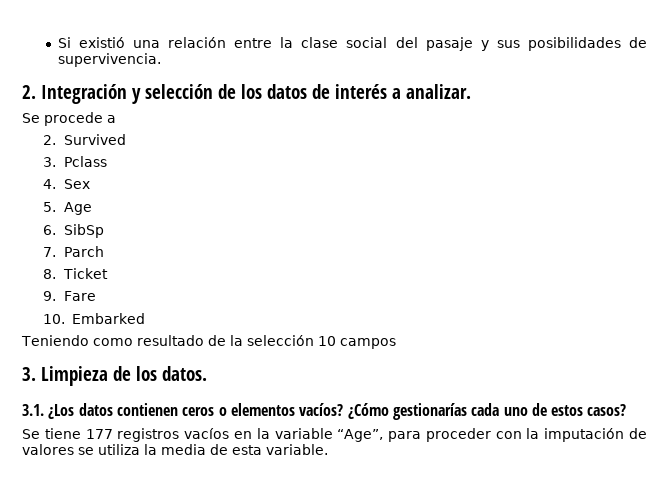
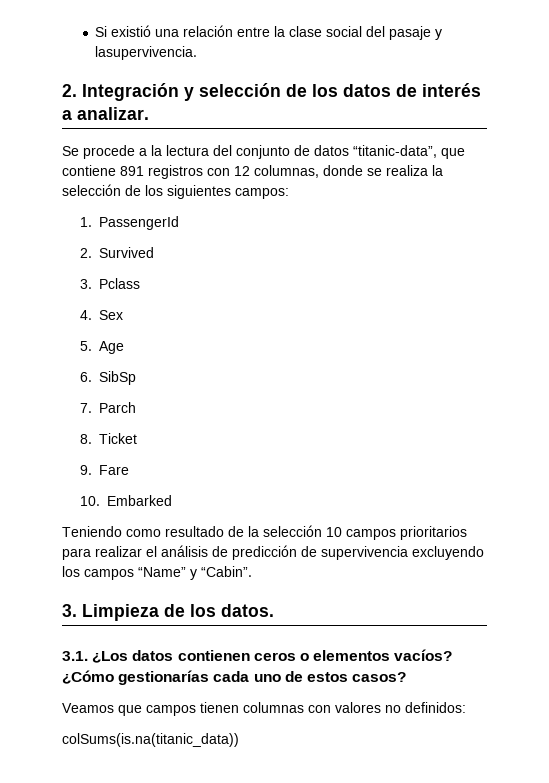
- Si existió una relación entre la clase social del pasaje y sus posibilidades de supervivencia.
+ Si existió una relación entre la clase social del pasaje y lasupervivencia.
- Se procede a
+ Se procede a la lectura del conjunto de datos “titanic-data”, que contiene 891 registros con 12 columnas, donde se realiza la selección de los siguientes campos:
+ 1. PassengerId
- Teniendo como resultado de la selección 10 campos
+ Teniendo como resultado de la selección 10 campos prioritarios para realizar el análisis de predicción de supervivencia excluyendo los campos “Name” y “Cabin”.
- Se tiene 177 registros vacíos en la variable “Age”, para proceder con la imputación de valores se utiliza la media de esta variable.
+ Veamos que campos tienen columnas con valores no definidos:
+ colSums(is.na(titanic_data))

